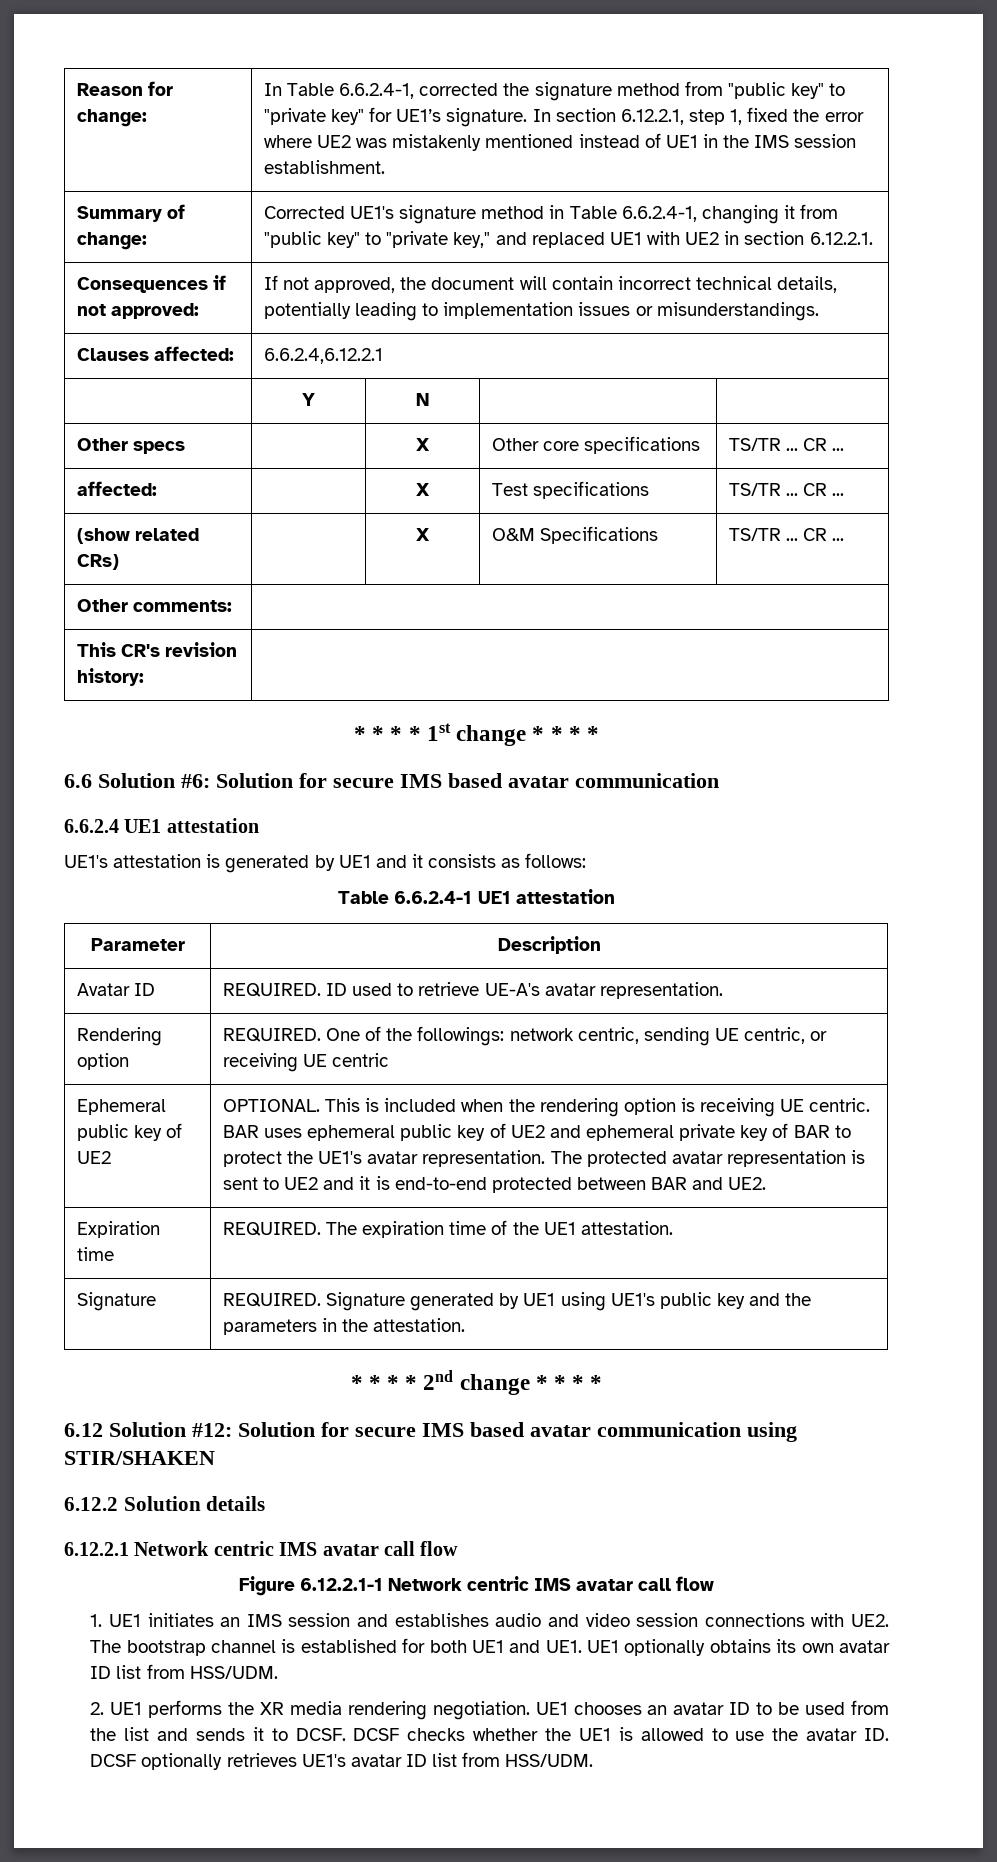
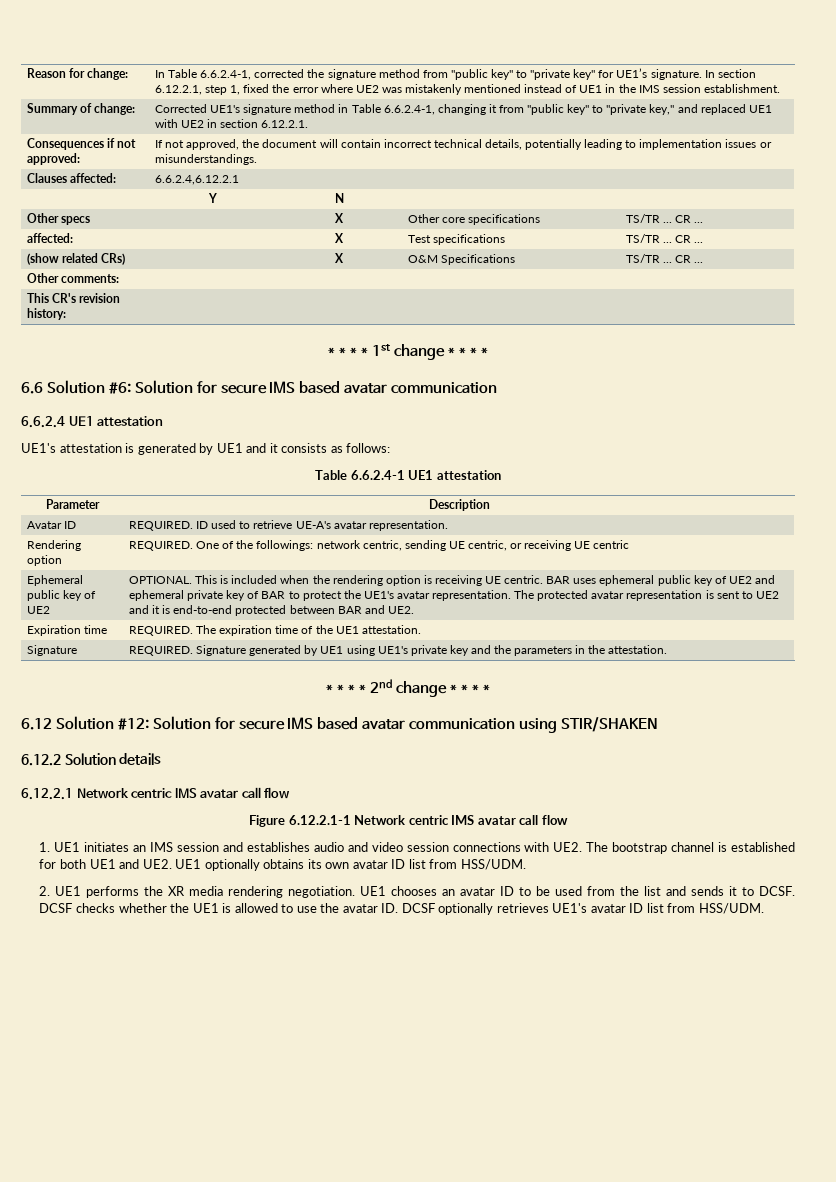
- Signature | REQUIRED. Signature generated by UE1 using UE1's public key and the parameters in the attestation.
+ Signature | REQUIRED. Signature generated by UE1 using UE1's private key and the parameters in the attestation.
- 1. UE1 initiates an IMS session and establishes audio and video session connections with UE2. The bootstrap channel is established for both UE1 and UE1. UE1 optionally obtains its own avatar ID list from HSS/UDM.
+ 1. UE1 initiates an IMS session and establishes audio and video session connections with UE2. The bootstrap channel is established for both UE1 and UE2. UE1 optionally obtains its own avatar ID list from HSS/UDM.

